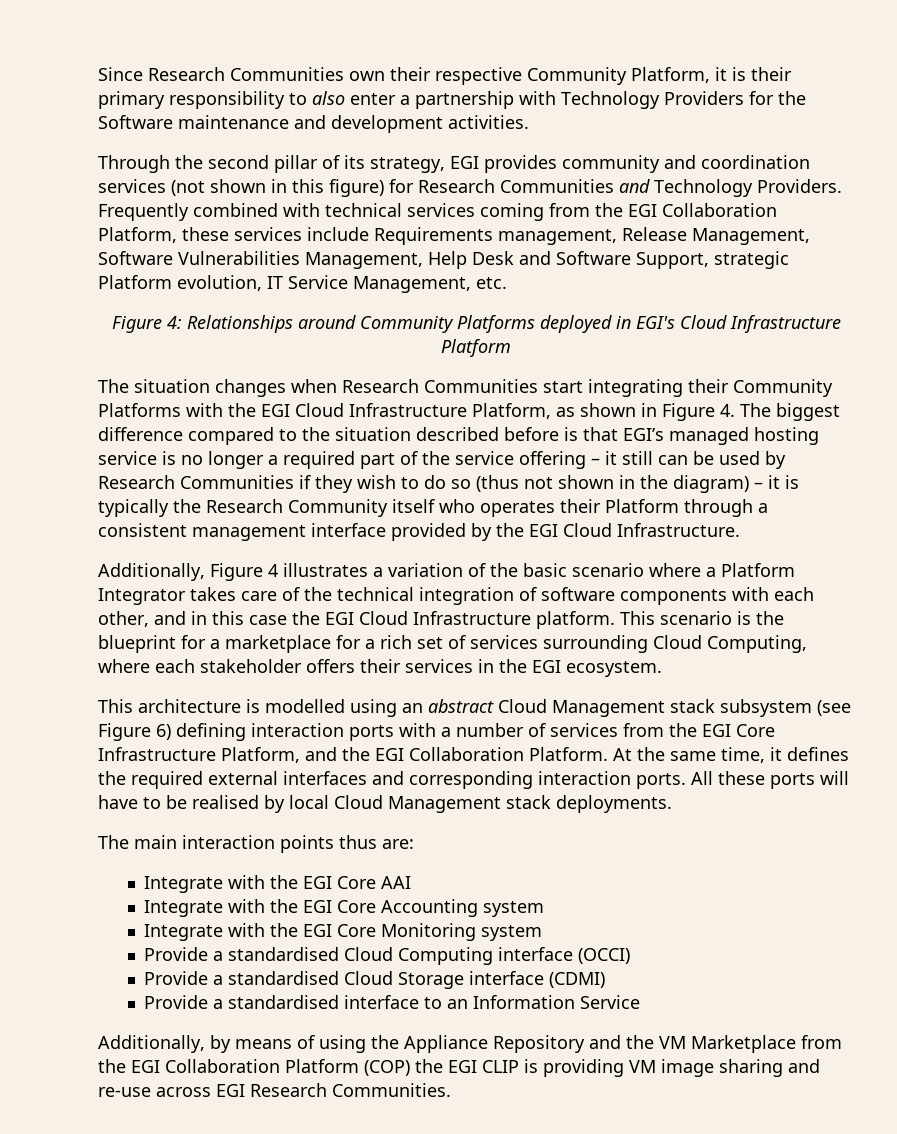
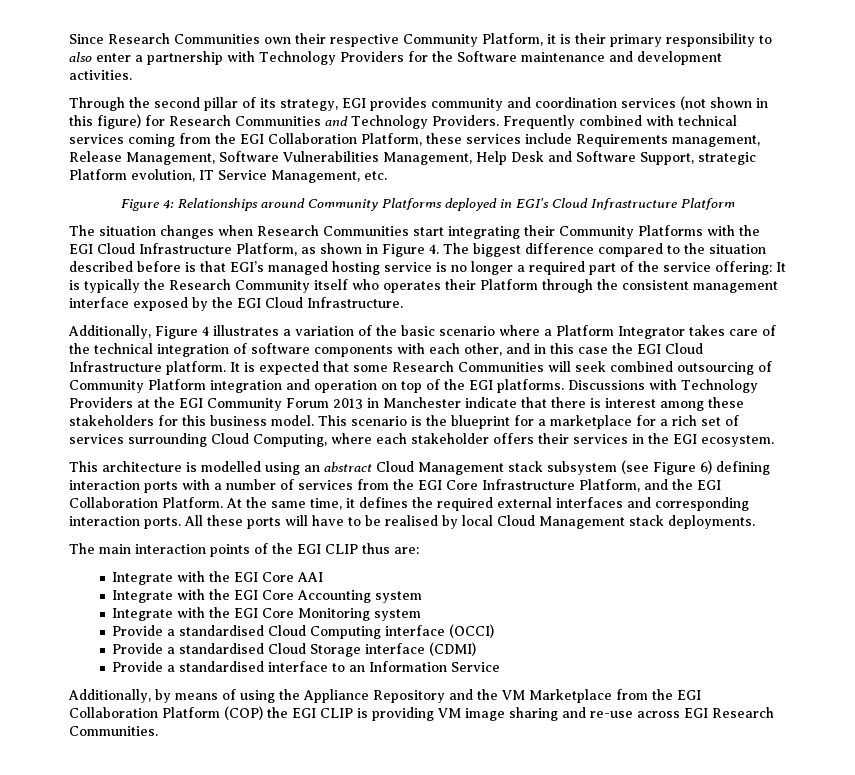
- The situation changes when Research Communities start integrating their Community Platforms with the EGI Cloud Infrastructure Platform, as shown in Figure 4. The biggest difference compared to the situation described before is that EGI’s managed hosting service is no longer a required part of the service offering – it still can be used by Research Communities if they wish to do so (thus not shown in the diagram) – it is typically the Research Community itself who operates their Platform through a consistent management interface provided by the EGI Cloud Infrastructure.
+ The situation changes when Research Communities start integrating their Community Platforms with the EGI Cloud Infrastructure Platform, as shown in Figure 4. The biggest difference compared to the situation described before is that EGI’s managed hosting service is no longer a required part of the service offering: It is typically the Research Community itself who operates their Platform through the consistent management interface exposed by the EGI Cloud Infrastructure.
+ It is expected that some Research Communities will seek combined outsourcing of Community Platform integration and operation on top of the EGI platforms. Discussions with Technology Providers at the EGI Community Forum 2013 in Manchester indicate that there is interest among these stakeholders for this business model.
- The main interaction points thus are:
+ The main interaction points of the EGI CLIP thus are:

